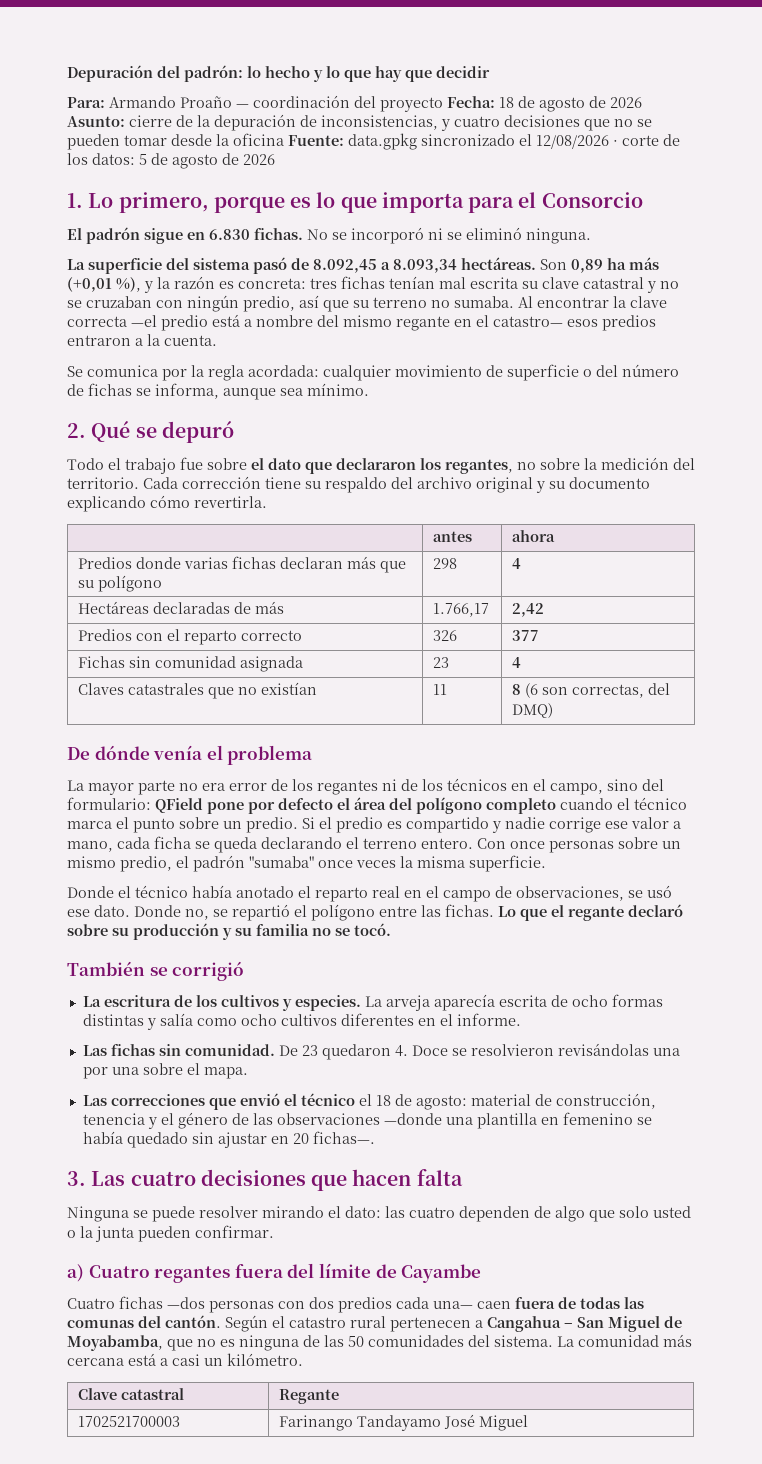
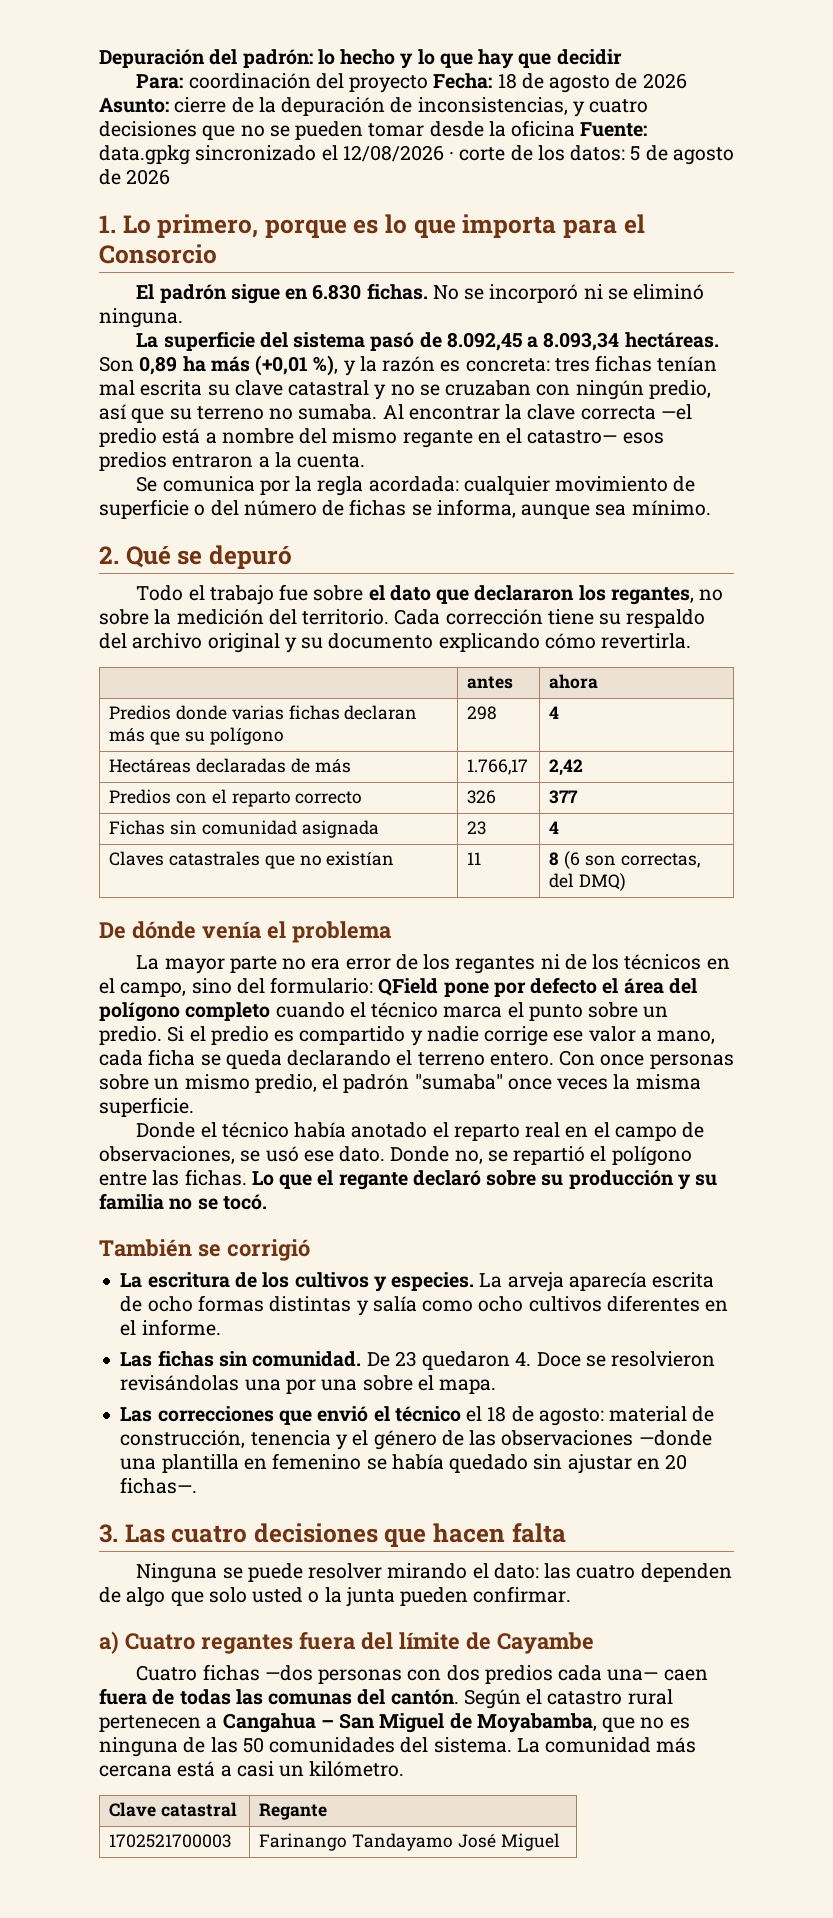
- Para: Armando Proaño — coordinación del proyecto Fecha: 18 de agosto de 2026 Asunto: cierre de la depuración de inconsistencias, y cuatro decisiones que no se pueden tomar desde la oficina Fuente: data.gpkg sincronizado el 12/08/2026 · corte de los datos: 5 de agosto de 2026
+ Para: coordinación del proyecto Fecha: 18 de agosto de 2026 Asunto: cierre de la depuración de inconsistencias, y cuatro decisiones que no se pueden tomar desde la oficina Fuente: data.gpkg sincronizado el 12/08/2026 · corte de los datos: 5 de agosto de 2026

